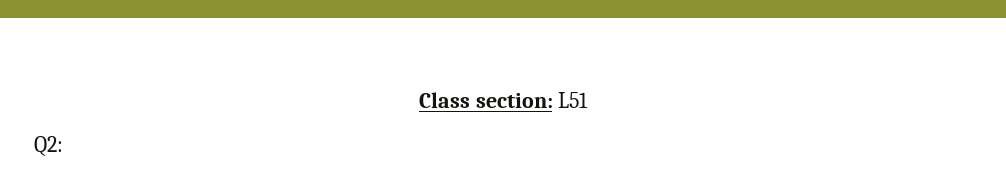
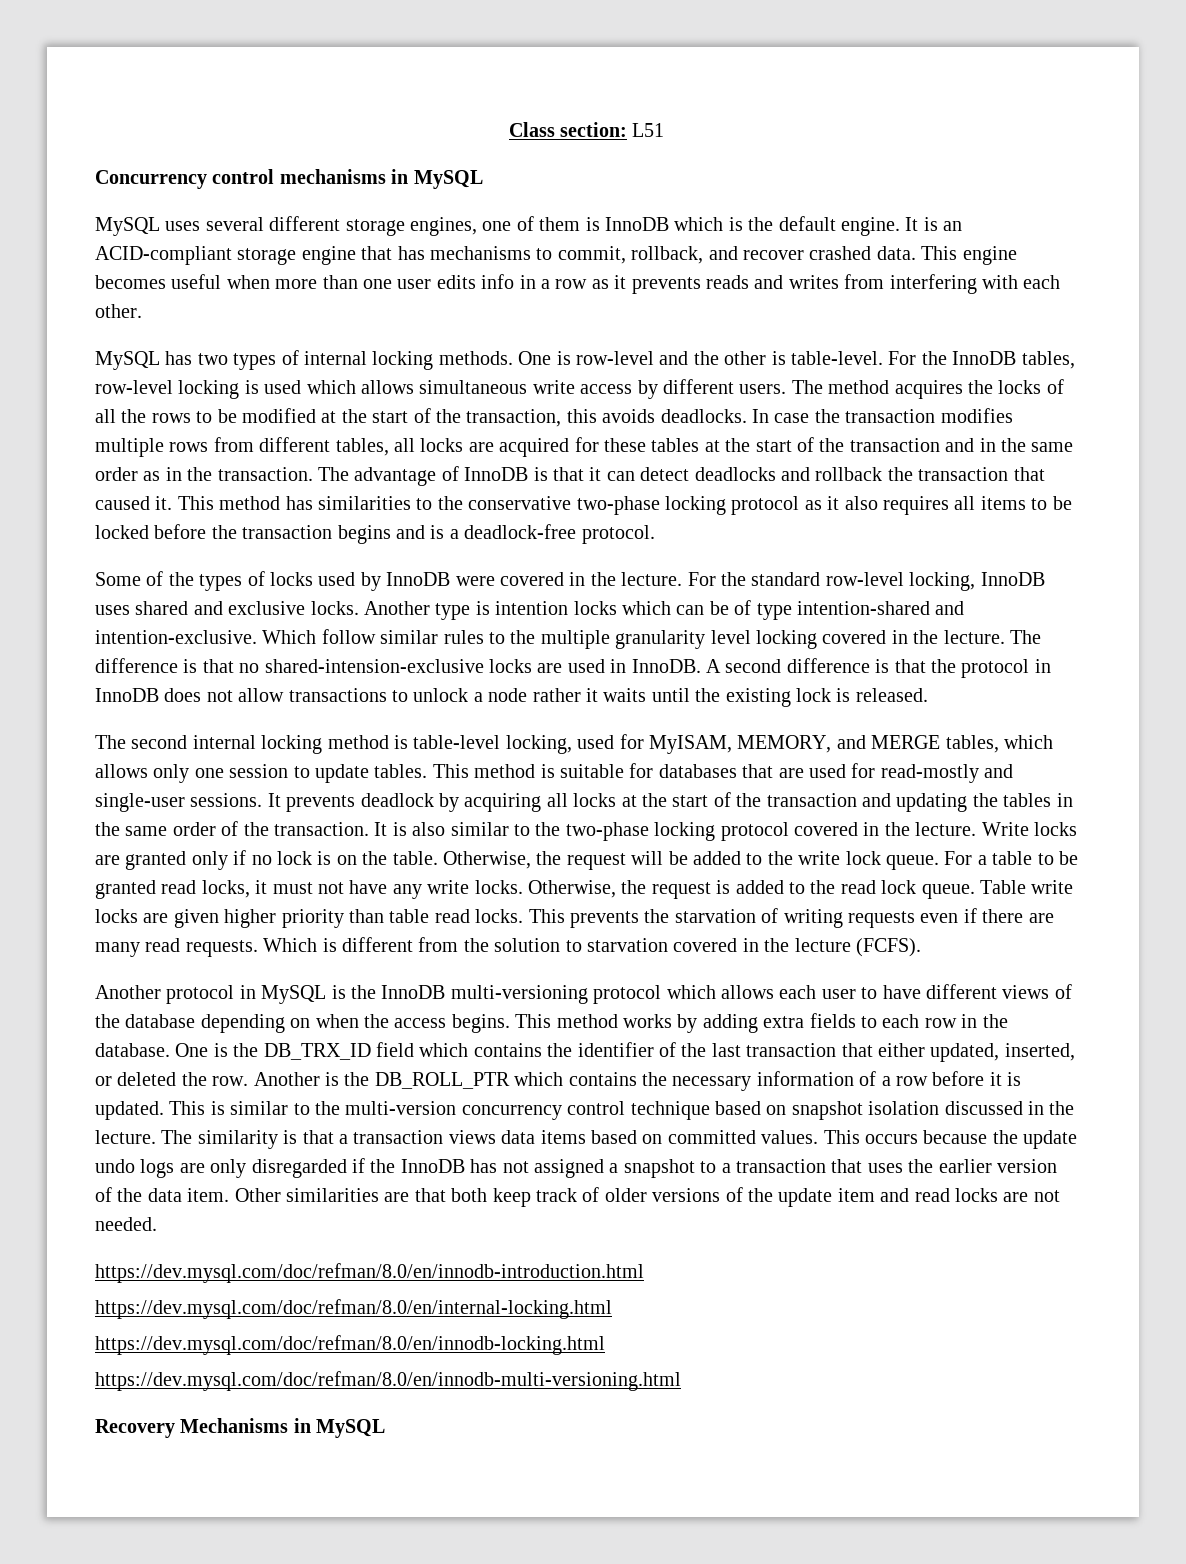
- Q2:
+ Concurrency control mechanisms in MySQL
+ MySQL uses several different storage engines, one of them is InnoDB which is the default engine. It is an ACID-compliant storage engine that has mechanisms to commit, rollback, and recover crashed data. This engine becomes useful when more than one user edits info in a row as it prevents reads and writes from interfering with each other.
+ MySQL has two types of internal locking methods. One is row-level and the other is table-level. For the InnoDB tables, row-level locking is used which allows simultaneous write access by different users. The method acquires the locks of all the rows to be modified at the start of the transaction, this avoids deadlocks. In case the transaction modifies multiple rows from different tables, all locks are acquired for these tables at the start of the transaction and in the same order as in the transaction. The advantage of InnoDB is that it can detect deadlocks and rollback the transaction that caused it. This method has similarities to the conservative two-phase locking protocol as it also requires all items to be locked before the transaction begins and is a deadlock-free protocol.
+ Some of the types of locks used by InnoDB were covered in the lecture. For the standard row-level locking, InnoDB uses shared and exclusive locks. Another type is intention locks which can be of type intention-shared and intention-exclusive. Which follow similar rules to the multiple granularity level locking covered in the lecture. The difference is that no shared-intension-exclusive locks are used in InnoDB. A second difference is that the protocol in InnoDB does not allow transactions to unlock a node rather it waits until the existing lock is released.
+ The second internal locking method is table-level locking, used for MyISAM, MEMORY, and MERGE tables, which allows only one session to update tables. This method is suitable for databases that are used for read-mostly and single-user sessions. It prevents deadlock by acquiring all locks at the start of the transaction and updating the tables in the same order of the transaction. It is also similar to the two-phase locking protocol covered in the lecture. Write locks are granted only if no lock is on the table. Otherwise, the request will be added to the write lock queue. For a table to be granted read locks, it must not have any write locks. Otherwise, the request is added to the read lock queue. Table write locks are given higher priority than table read locks. This prevents the starvation of writing requests even if there are many read requests. Which is different from the solution to starvation covered in the lecture (FCFS).
+ Another protocol in MySQL is the InnoDB multi-versioning protocol which allows each user to have different views of the database depending on when the access begins. This method works by adding extra fields to each row in the database. One is the DB_TRX_ID field which contains the identifier of the last transaction that either updated, inserted, or deleted the row. Another is the DB_ROLL_PTR which contains the necessary information of a row before it is updated. This is similar to the multi-version concurrency control technique based on snapshot isolation discussed in the lecture. The similarity is that a transaction views data items based on committed values. This occurs because the update undo logs are only disregarded if the InnoDB has not assigned a snapshot to a transaction that uses the earlier version of the data item. Other similarities are that both keep track of older versions of the update item and read locks are not needed.
+ https://dev.mysql.com/doc/refman/8.0/en/innodb-introduction.html
+ https://dev.mysql.com/doc/refman/8.0/en/internal-locking.html
+ https://dev.mysql.com/doc/refman/8.0/en/innodb-locking.html
+ https://dev.mysql.com/doc/refman/8.0/en/innodb-multi-versioning.html
+ Recovery Mechanisms in MySQL

